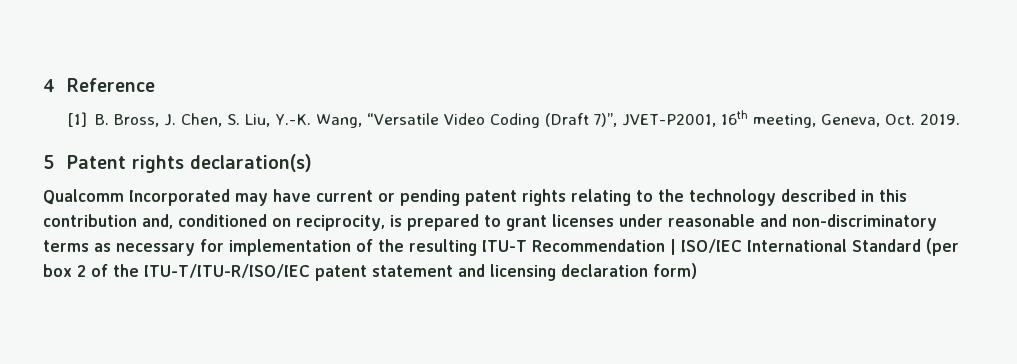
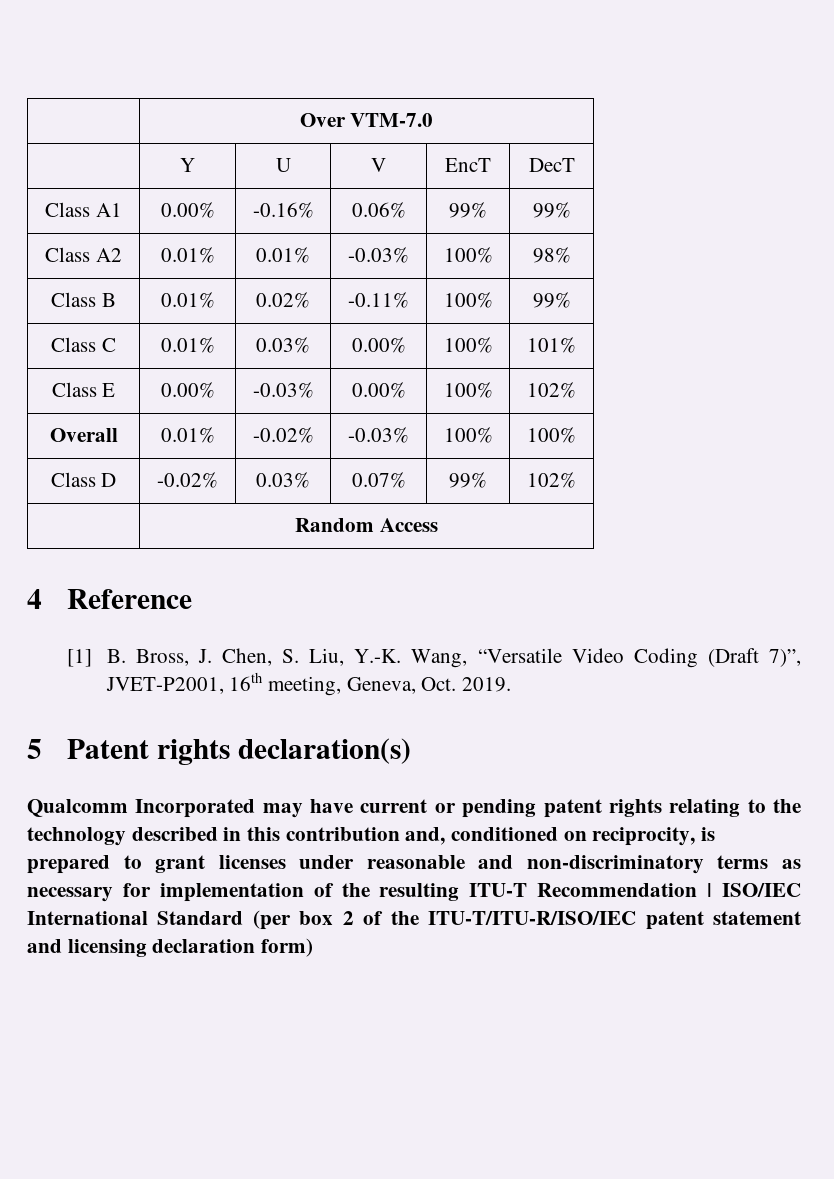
+ | Over VTM-7.0
+ | Y | U | V | EncT | DecT
+ Class A1 | 0.00% | -0.16% | 0.06% | 99% | 99%
+ Class A2 | 0.01% | 0.01% | -0.03% | 100% | 98%
+ Class B | 0.01% | 0.02% | -0.11% | 100% | 99%
+ Class C | 0.01% | 0.03% | 0.00% | 100% | 101%
+ Class E | 0.00% | -0.03% | 0.00% | 100% | 102%
+ Overall | 0.01% | -0.02% | -0.03% | 100% | 100%
+ Class D | -0.02% | 0.03% | 0.07% | 99% | 102%
+ | Random Access

